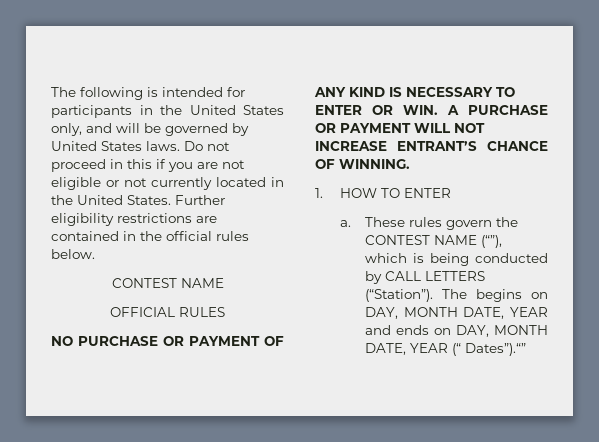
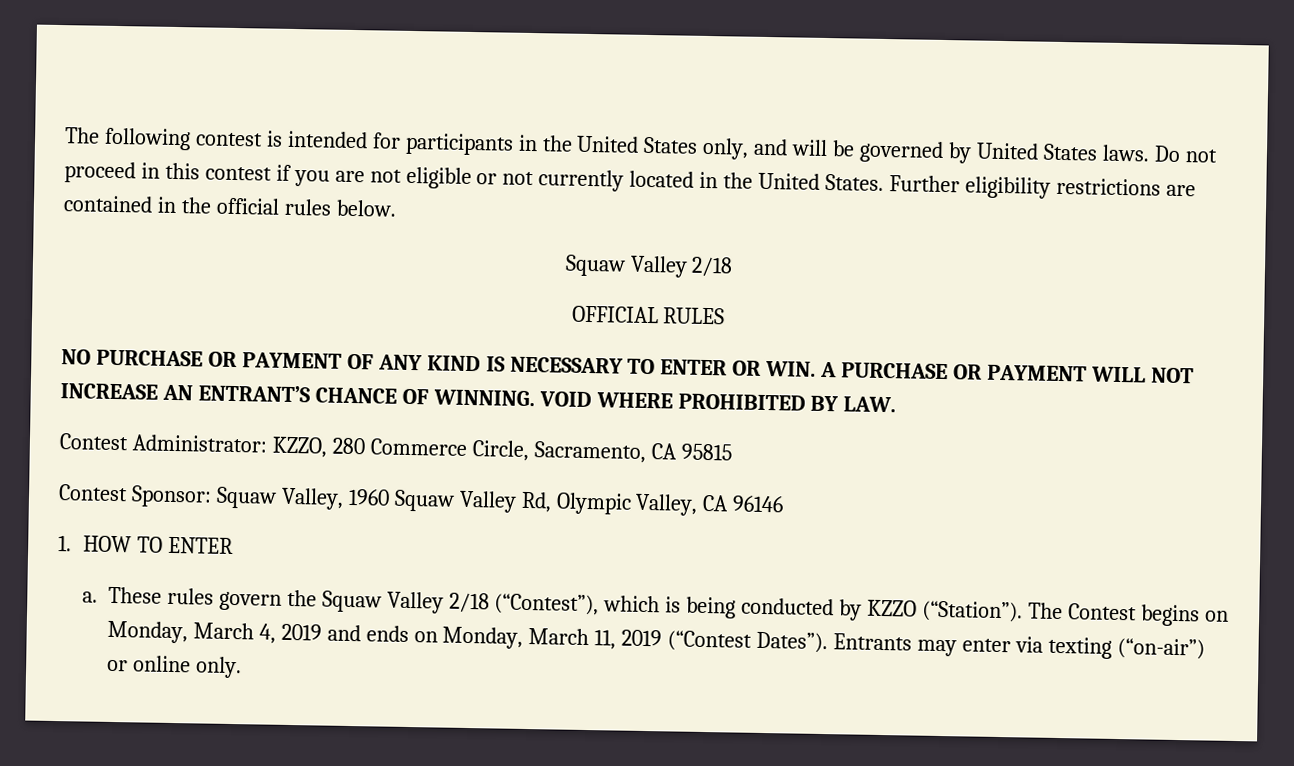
- The following is intended for participants in the United States only, and will be governed by United States laws.
+ The following contest is intended for participants in the United States only, and will be governed by United States laws.
- Do not proceed in this if you are not eligible or not currently located in the United States.
+ Do not proceed in this contest if you are not eligible or not currently located in the United States.
  Further eligibility restrictions are contained in the official rules below.
- CONTEST NAME
+ Squaw Valley 2/18
- NO PURCHASE OR PAYMENT OF ANY KIND IS NECESSARY TO ENTER OR WIN. A PURCHASE OR PAYMENT WILL NOT INCREASE ENTRANT’S CHANCE OF WINNING.
+ NO PURCHASE OR PAYMENT OF ANY KIND IS NECESSARY TO ENTER OR WIN. A PURCHASE OR PAYMENT WILL NOT INCREASE AN ENTRANT’S CHANCE OF WINNING. VOID WHERE PROHIBITED BY LAW.
+ Contest Administrator: KZZO, 280 Commerce Circle, Sacramento, CA 95815
+ Contest Sponsor: Squaw Valley, 1960 Squaw Valley Rd, Olympic Valley, CA 96146
- These rules govern the CONTEST NAME (“”), which is being conducted by CALL LETTERS (“Station”).
+ These rules govern the Squaw Valley 2/18 (“Contest”), which is being conducted by KZZO (“Station”).
- The begins on DAY, MONTH DATE, YEAR and ends on DAY, MONTH DATE, YEAR (“ Dates”).“”
+ The Contest begins on Monday, March 4, 2019 and ends on Monday, March 11, 2019 (“Contest Dates”). Entrants may enter via texting (“on-air”) or online only.

